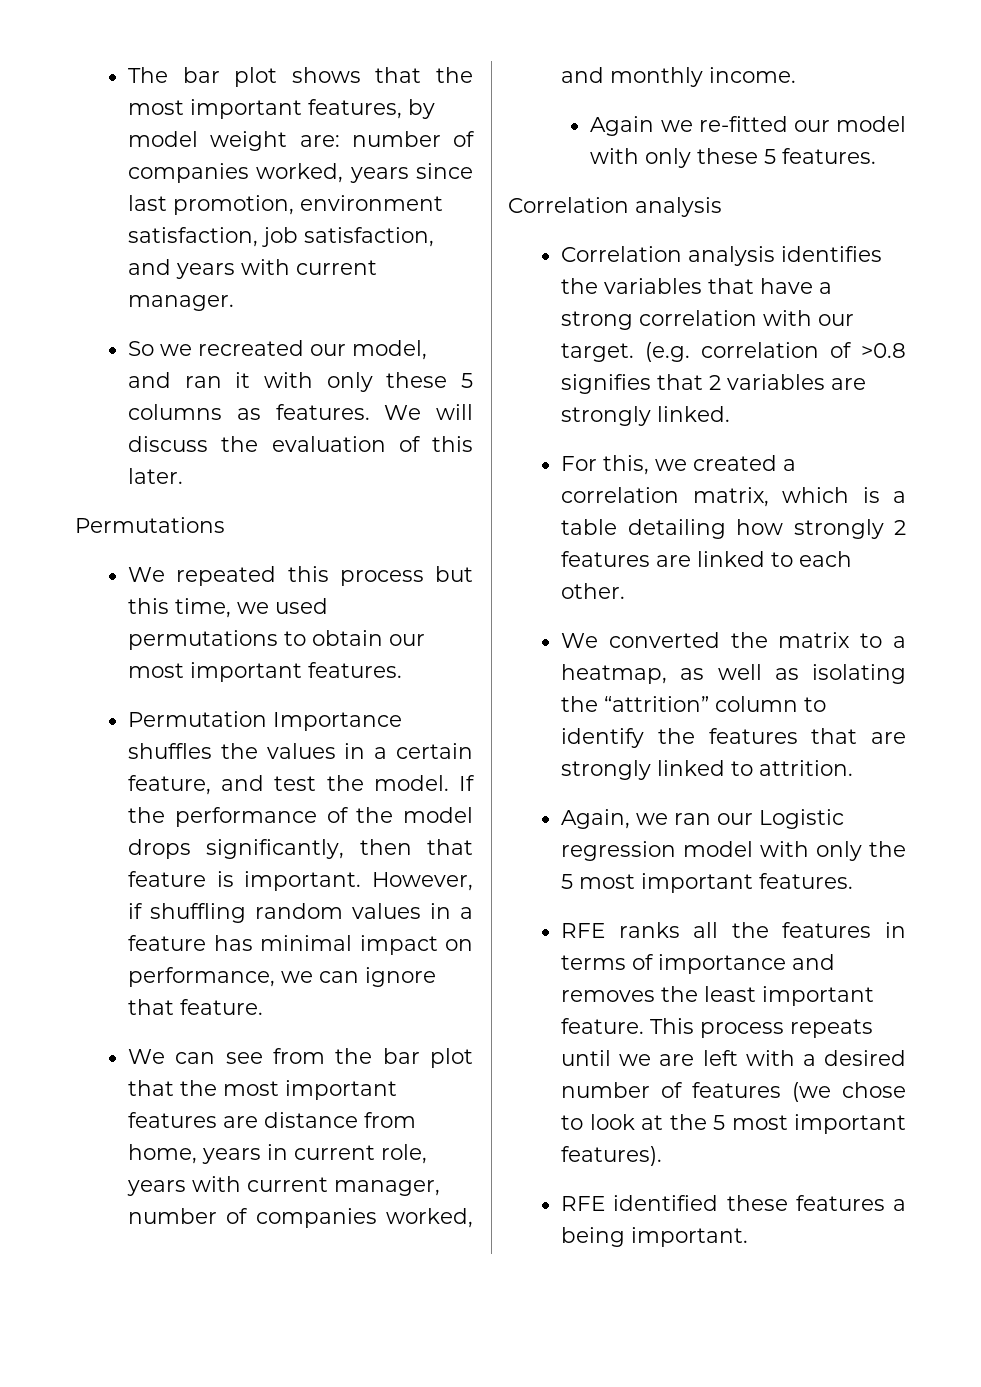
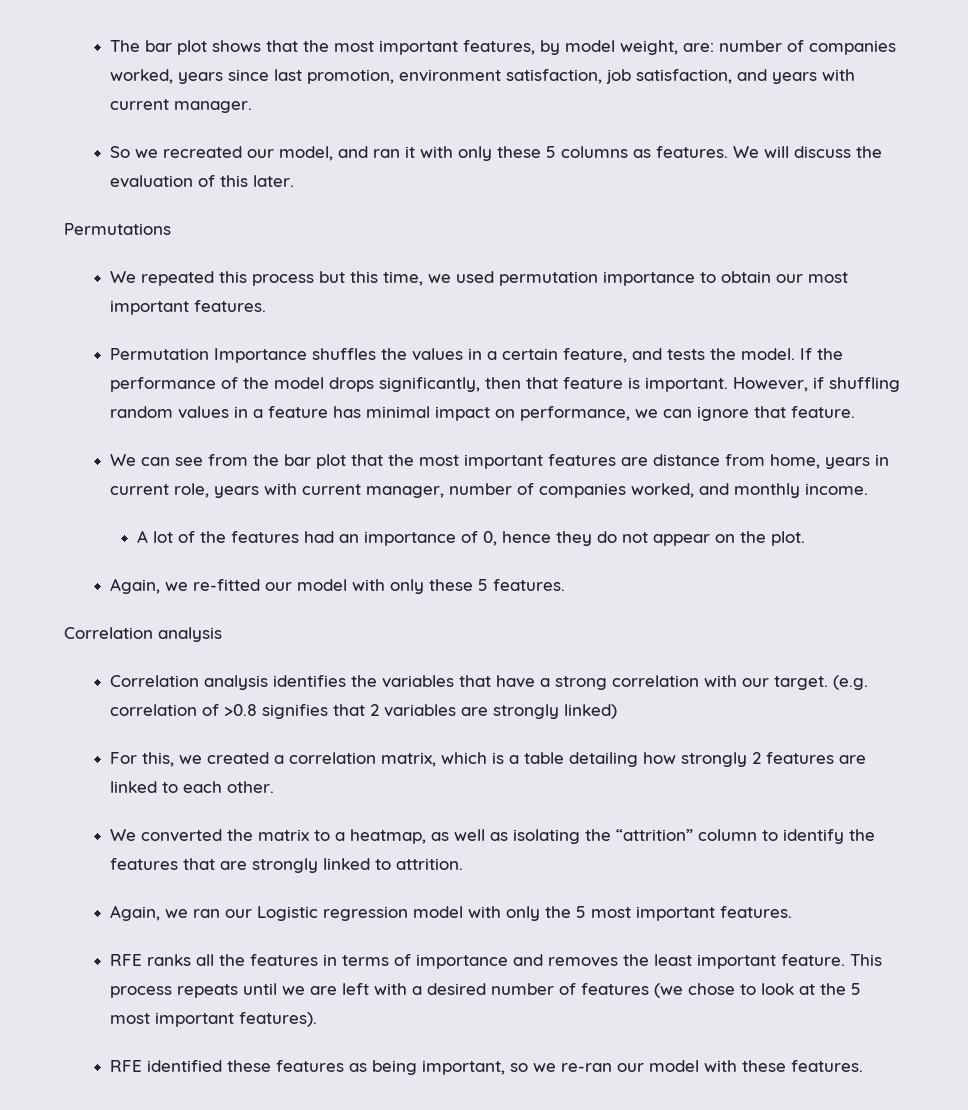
- The bar plot shows that the most important features, by model weight are: number of companies worked, years since last promotion, environment satisfaction, job satisfaction, and years with current manager.
+ The bar plot shows that the most important features, by model weight, are: number of companies worked, years since last promotion, environment satisfaction, job satisfaction, and years with current manager.
- We repeated this process but this time, we used permutations to obtain our most important features.
+ We repeated this process but this time, we used permutation importance to obtain our most important features.
- Permutation Importance shuffles the values in a certain feature, and test the model.
+ Permutation Importance shuffles the values in a certain feature, and tests the model.
- Again we re-fitted our model with only these 5 features.
+ A lot of the features had an importance of 0, hence they do not appear on the plot.
+ Again, we re-fitted our model with only these 5 features.
- (e.g. correlation of >0.8 signifies that 2 variables are strongly linked.
+ (e.g. correlation of >0.8 signifies that 2 variables are strongly linked)
- RFE identified these features a being important.
+ RFE identified these features as being important, so we re-ran our model with these features.

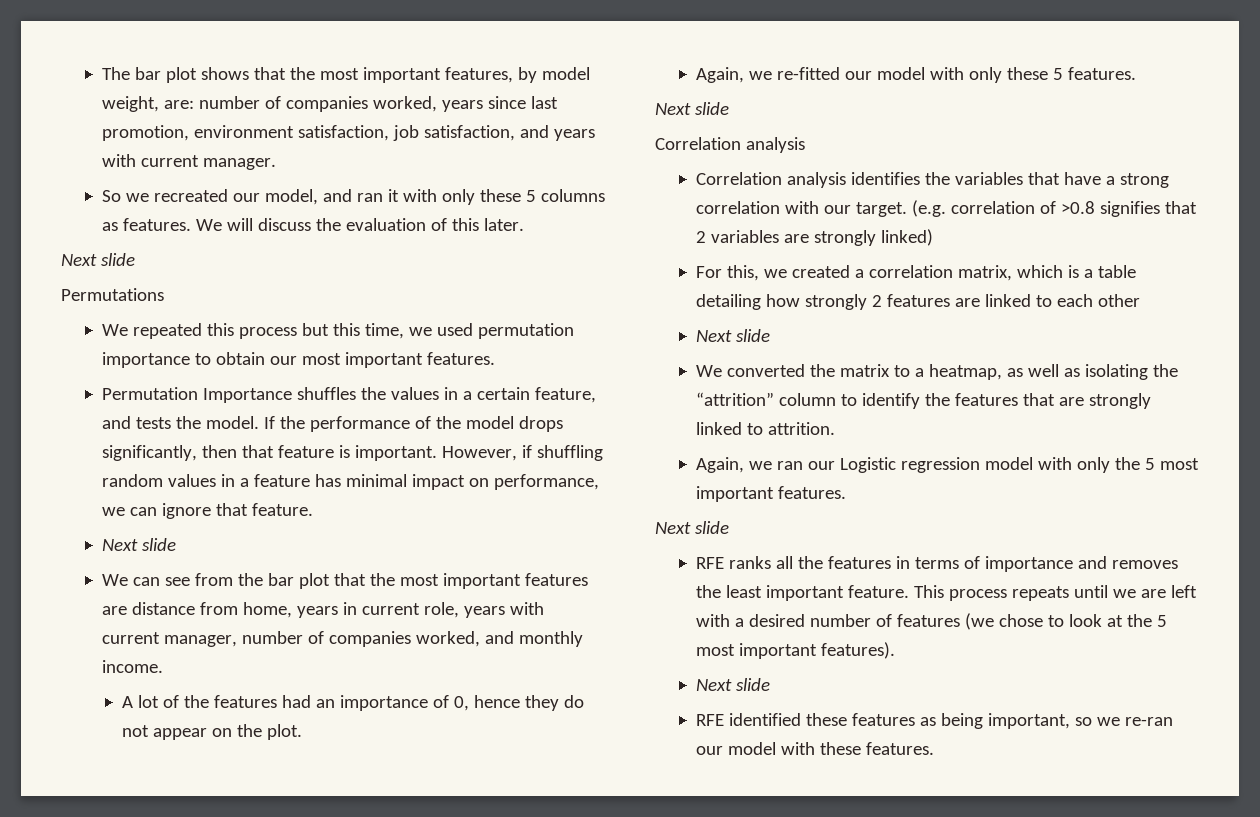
  We will discuss the evaluation of this later.
+ Next slide
  However, if shuffling random values in a feature has minimal impact on performance, we can ignore that feature.
+ Next slide
  Again, we re-fitted our model with only these 5 features.
+ Next slide
- For this, we created a correlation matrix, which is a table detailing how strongly 2 features are linked to each other.
+ For this, we created a correlation matrix, which is a table detailing how strongly 2 features are linked to each other
+ Next slide
  Again, we ran our Logistic regression model with only the 5 most important features.
+ Next slide
  This process repeats until we are left with a desired number of features (we chose to look at the 5 most important features).
+ Next slide

